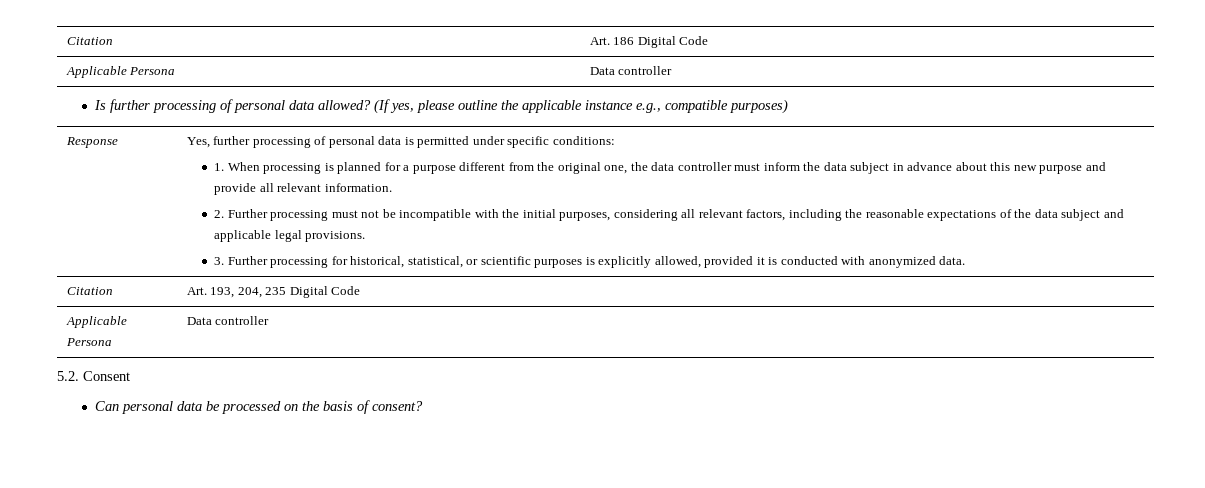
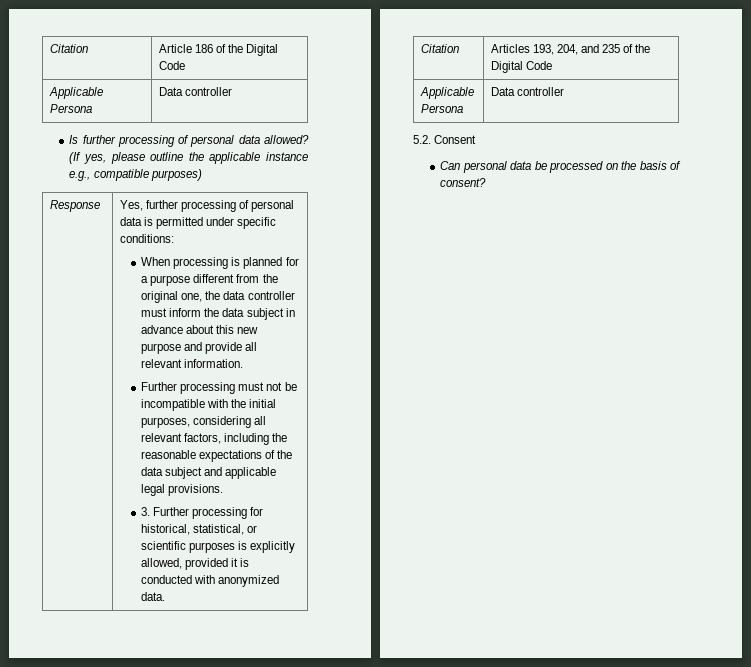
- Citation | Art. 186 Digital Code
+ Citation | Article 186 of the Digital Code
- 1. When processing is planned for a purpose different from the original one, the data controller must inform the data subject in advance about this new purpose and provide all relevant information.
+ When processing is planned for a purpose different from the original one, the data controller must inform the data subject in advance about this new purpose and provide all relevant information.
- 2. Further processing must not be incompatible with the initial purposes, considering all relevant factors, including the reasonable expectations of the data subject and applicable legal provisions.
+ Further processing must not be incompatible with the initial purposes, considering all relevant factors, including the reasonable expectations of the data subject and applicable legal provisions.
- Citation | Art. 193, 204, 235 Digital Code
+ Citation | Articles 193, 204, and 235 of the Digital Code

